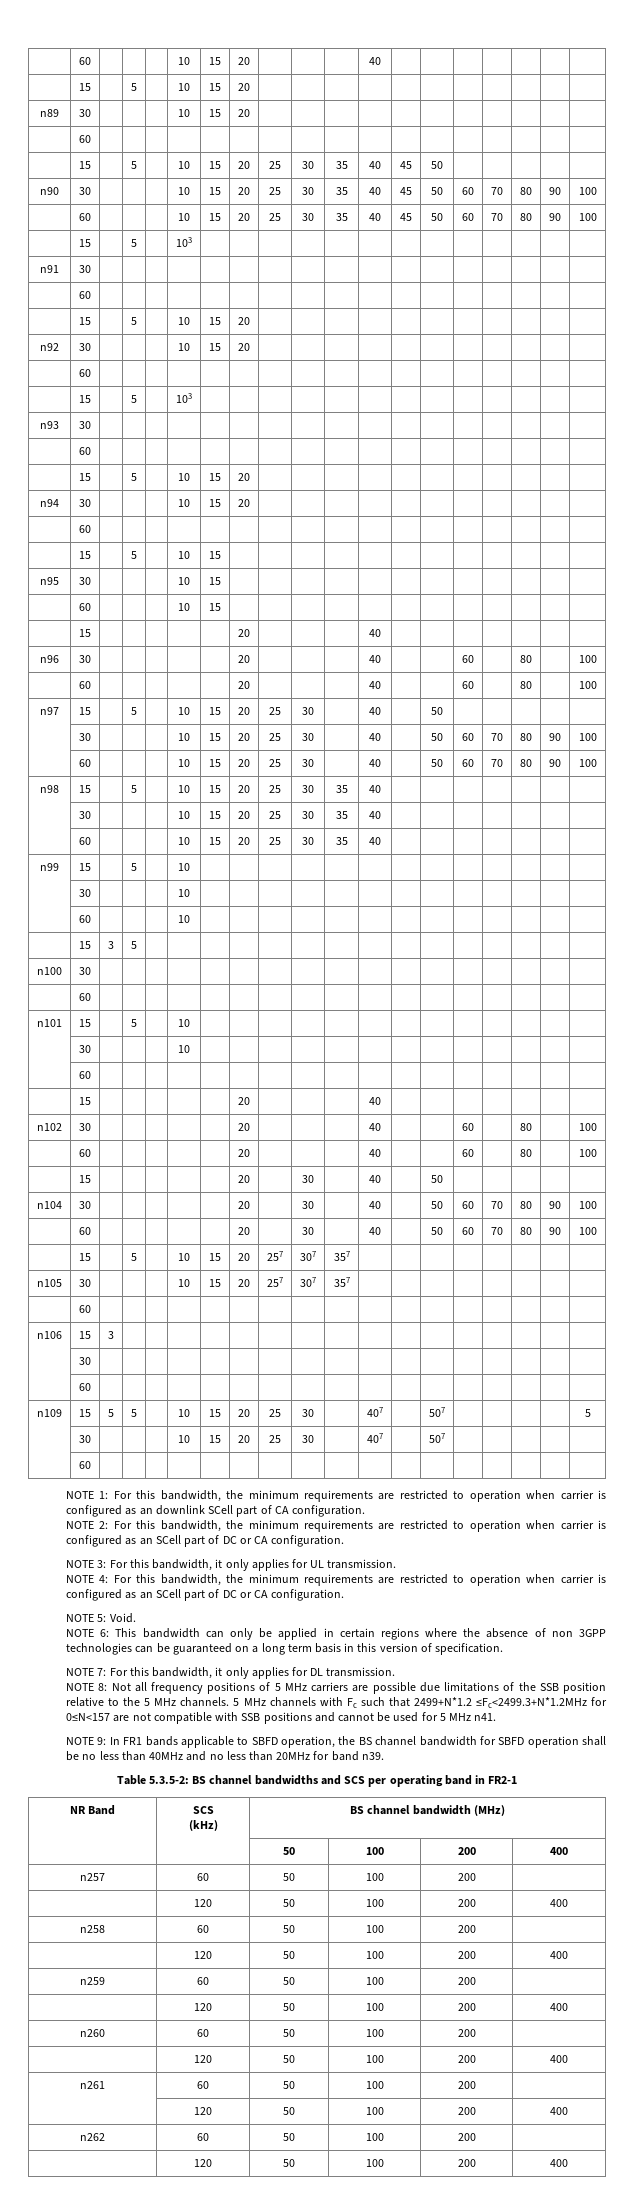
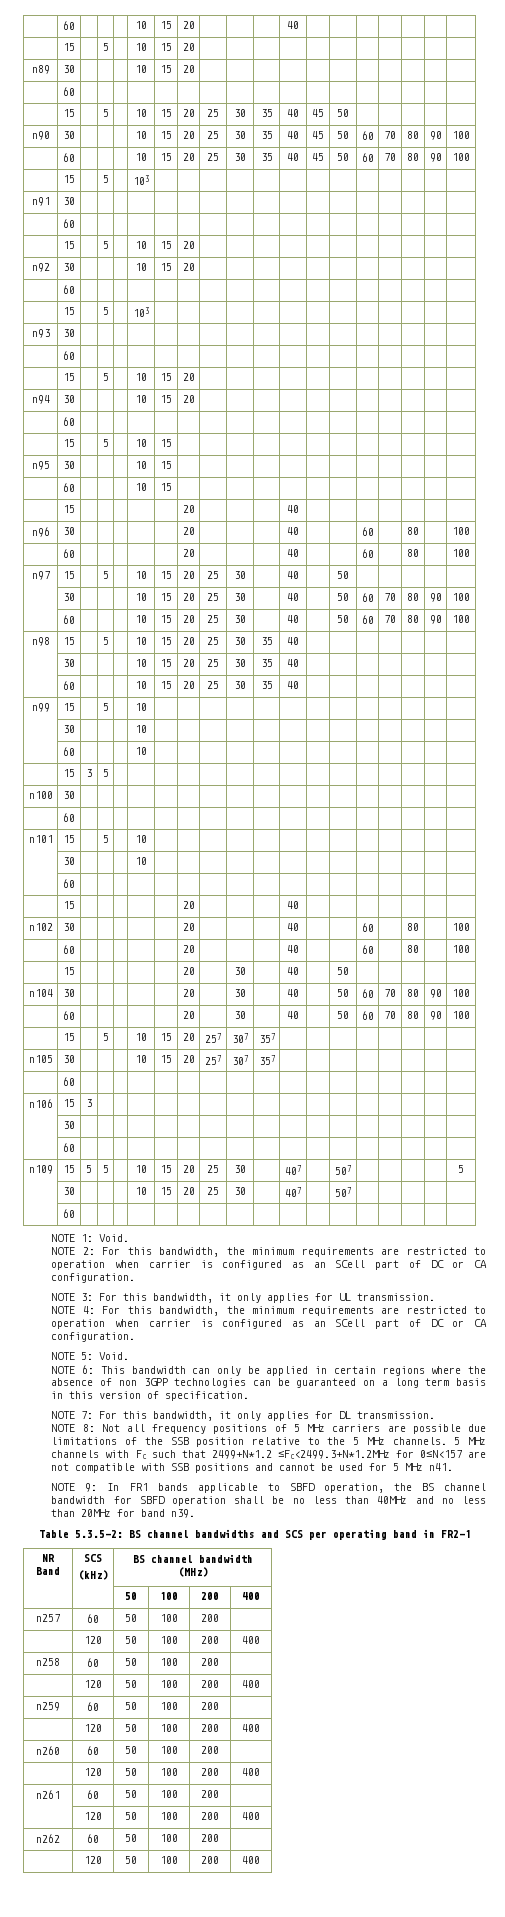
- NOTE 1: For this bandwidth, the minimum requirements are restricted to operation when carrier is configured as an downlink SCell part of CA configuration.
+ NOTE 1: Void.

